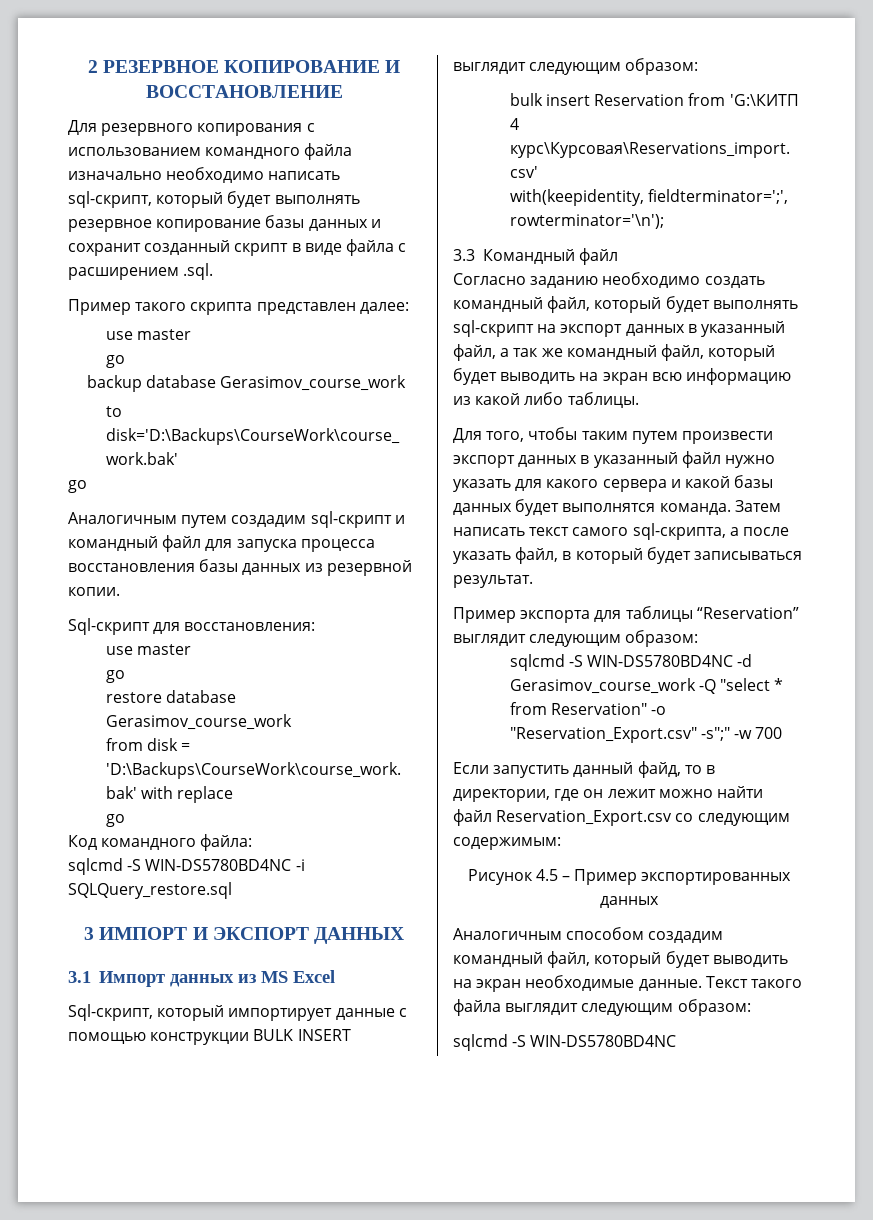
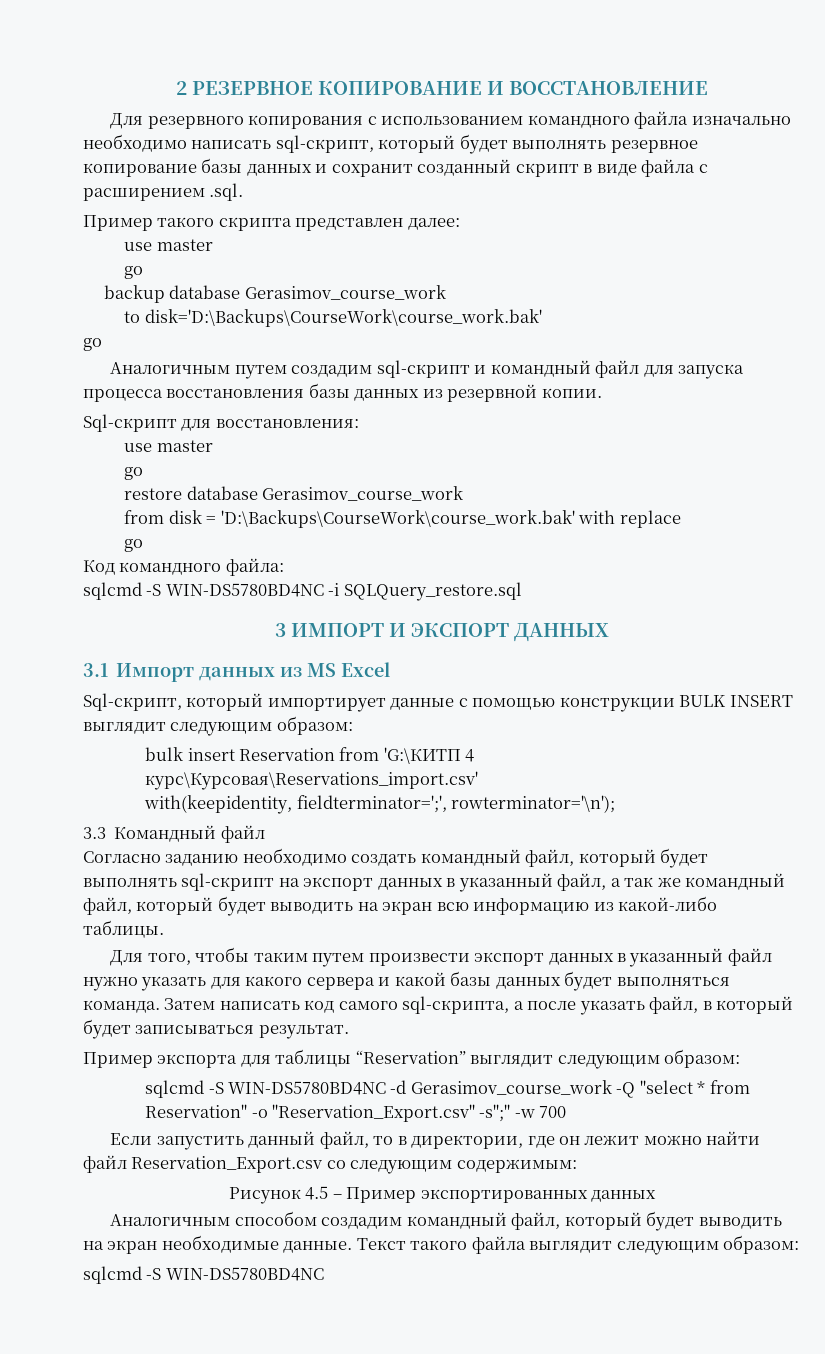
- Согласно заданию необходимо создать командный файл, который будет выполнять sql-скрипт на экспорт данных в указанный файл, а так же командный файл, который будет выводить на экран всю информацию из какой либо таблицы.
+ Согласно заданию необходимо создать командный файл, который будет выполнять sql-скрипт на экспорт данных в указанный файл, а так же командный файл, который будет выводить на экран всю информацию из какой-либо таблицы.
- Для того, чтобы таким путем произвести экспорт данных в указанный файл нужно указать для какого сервера и какой базы данных будет выполнятся команда.
+ Для того, чтобы таким путем произвести экспорт данных в указанный файл нужно указать для какого сервера и какой базы данных будет выполняться команда.
- Затем написать текст самого sql-скрипта, а после указать файл, в который будет записываться результат.
+ Затем написать код самого sql-скрипта, а после указать файл, в который будет записываться результат.
- Если запустить данный файд, то в директории, где он лежит можно найти файл Reservation_Export.csv со следующим содержимым:
+ Если запустить данный файл, то в директории, где он лежит можно найти файл Reservation_Export.csv со следующим содержимым:

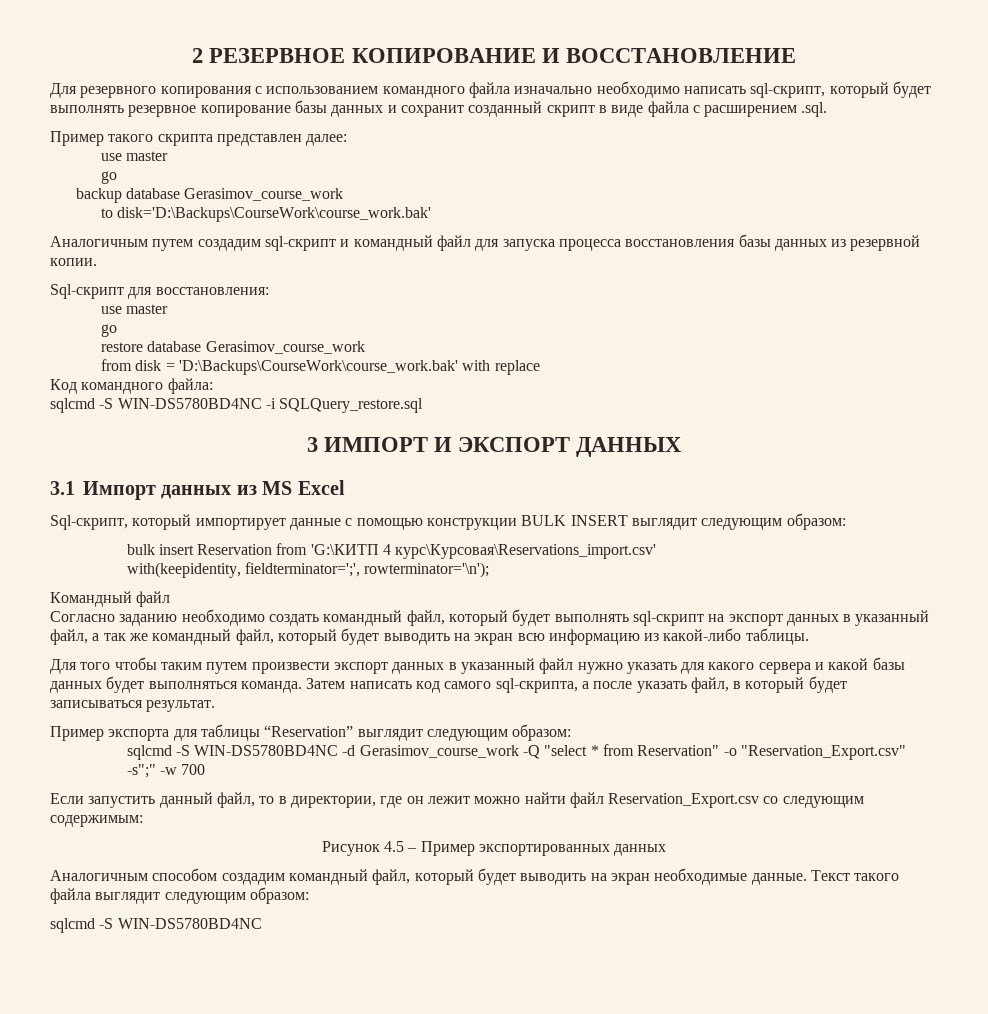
  to disk='D:\Backups\CourseWork\course_work.bak'
- go
  from disk = 'D:\Backups\CourseWork\course_work.bak' with replace
- go
- 3.3 Командный файл
+ Командный файл
- Для того, чтобы таким путем произвести экспорт данных в указанный файл нужно указать для какого сервера и какой базы данных будет выполняться команда.
+ Для того чтобы таким путем произвести экспорт данных в указанный файл нужно указать для какого сервера и какой базы данных будет выполняться команда.

